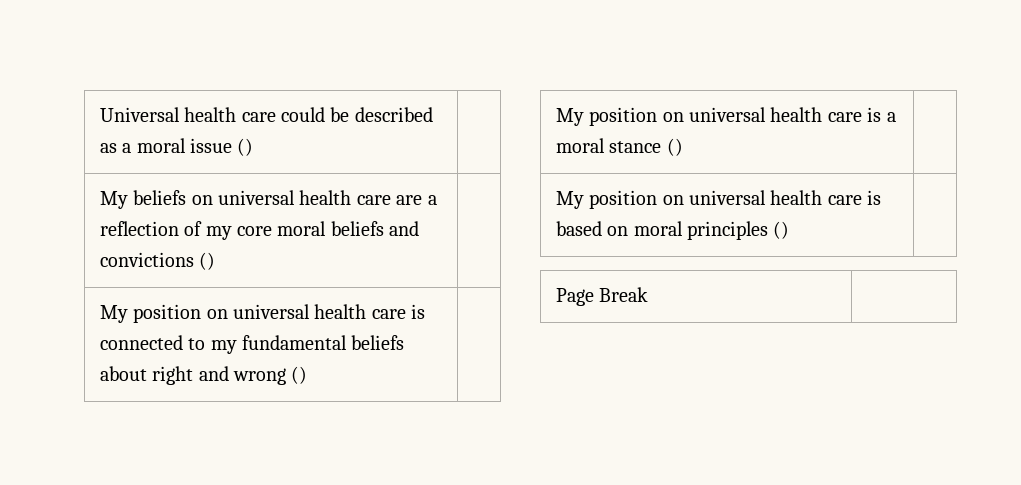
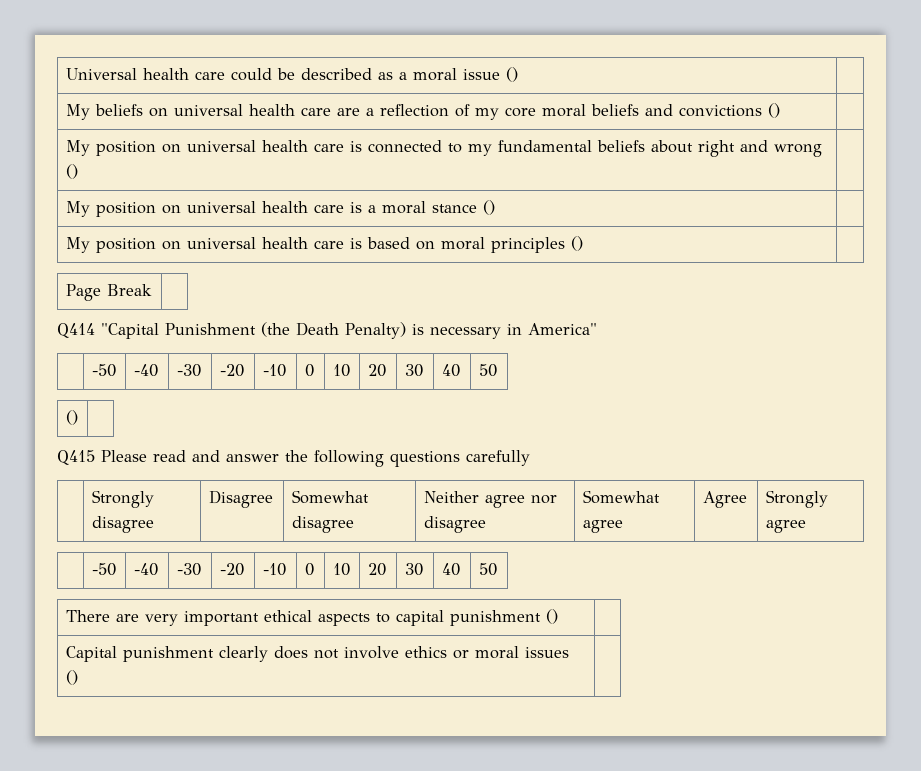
+ Q414 "Capital Punishment (the Death Penalty) is necessary in America"
+ | -50 | -40 | -30 | -20 | -10 | 0 | 10 | 20 | 30 | 40 | 50
+ () |
+ Q415 Please read and answer the following questions carefully
+ | Strongly disagree | Disagree | Somewhat disagree | Neither agree nor disagree | Somewhat agree | Agree | Strongly agree
+ | -50 | -40 | -30 | -20 | -10 | 0 | 10 | 20 | 30 | 40 | 50
+ There are very important ethical aspects to capital punishment () |
+ Capital punishment clearly does not involve ethics or moral issues () |

